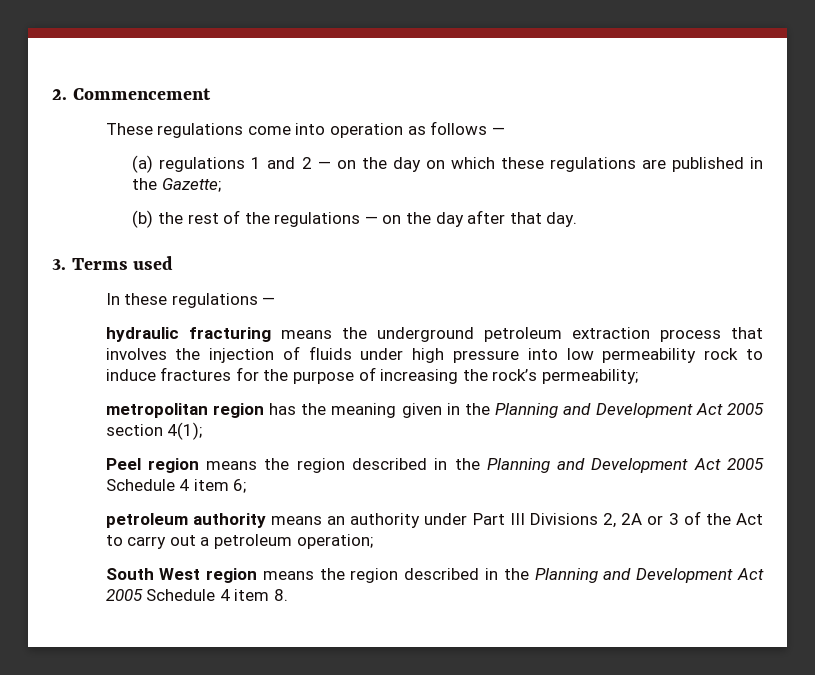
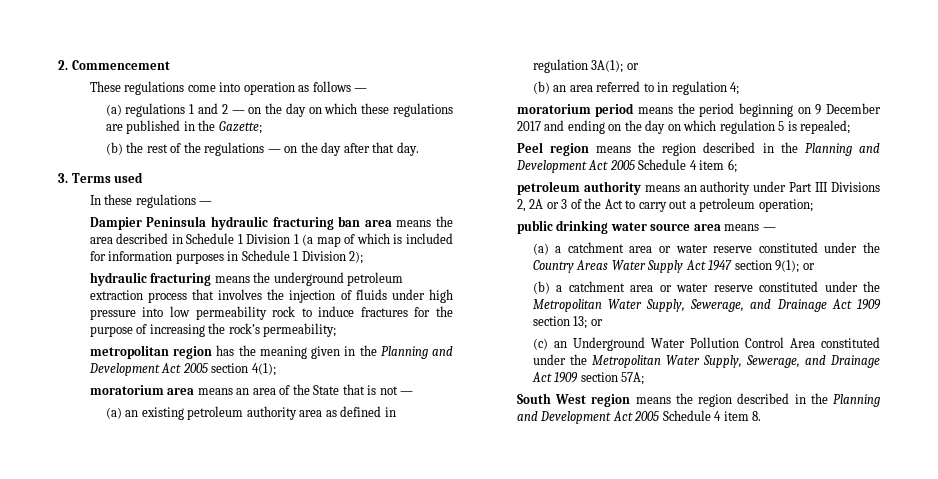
+ Dampier Peninsula hydraulic fracturing ban area means the area described in Schedule 1 Division 1 (a map of which is included for information purposes in Schedule 1 Division 2);
+ moratorium area means an area of the State that is not —
+ (a) an existing petroleum authority area as defined in regulation 3A(1); or
+ (b) an area referred to in regulation 4;
+ moratorium period means the period beginning on 9 December 2017 and ending on the day on which regulation 5 is repealed;
+ public drinking water source area means —
+ (a) a catchment area or water reserve constituted under the Country Areas Water Supply Act 1947 section 9(1); or
+ (b) a catchment area or water reserve constituted under the Metropolitan Water Supply, Sewerage, and Drainage Act 1909 section 13; or
+ (c) an Underground Water Pollution Control Area constituted under the Metropolitan Water Supply, Sewerage, and Drainage Act 1909 section 57A;

